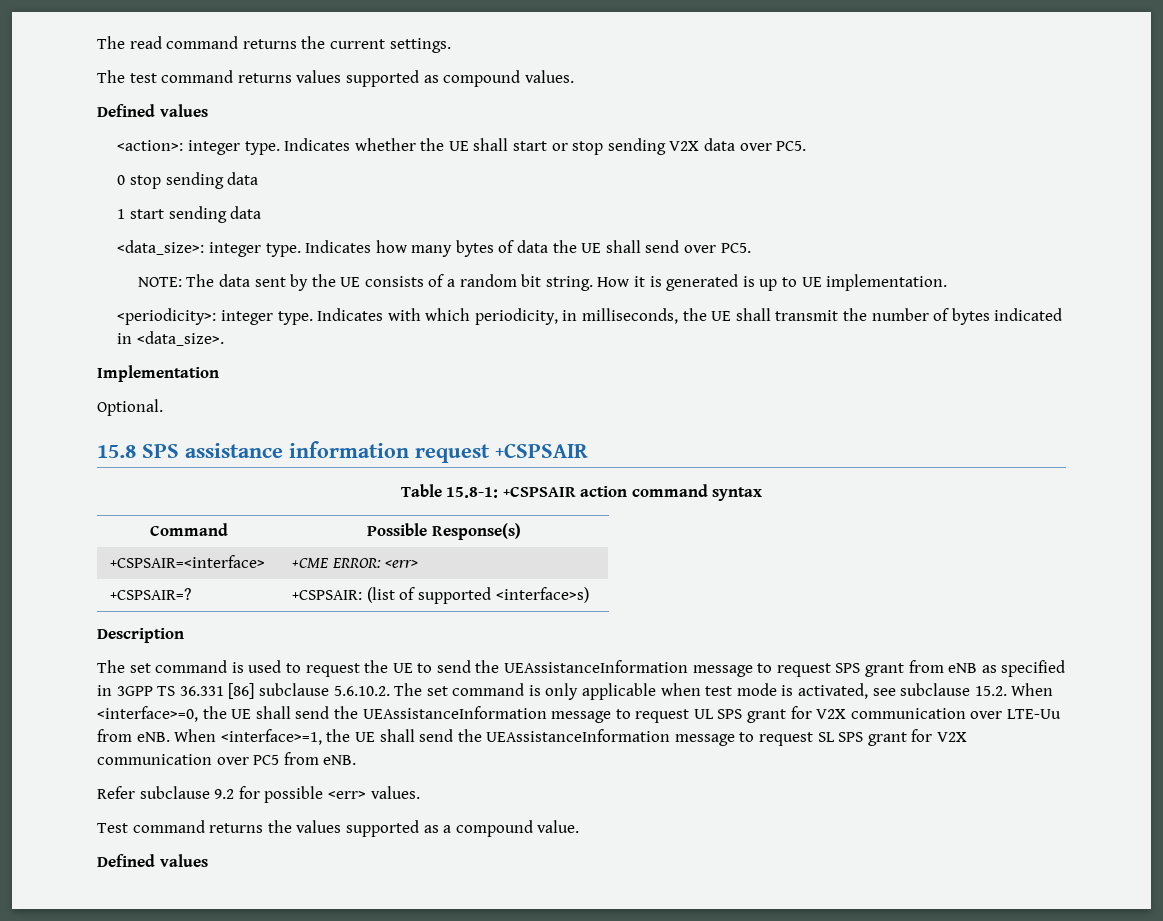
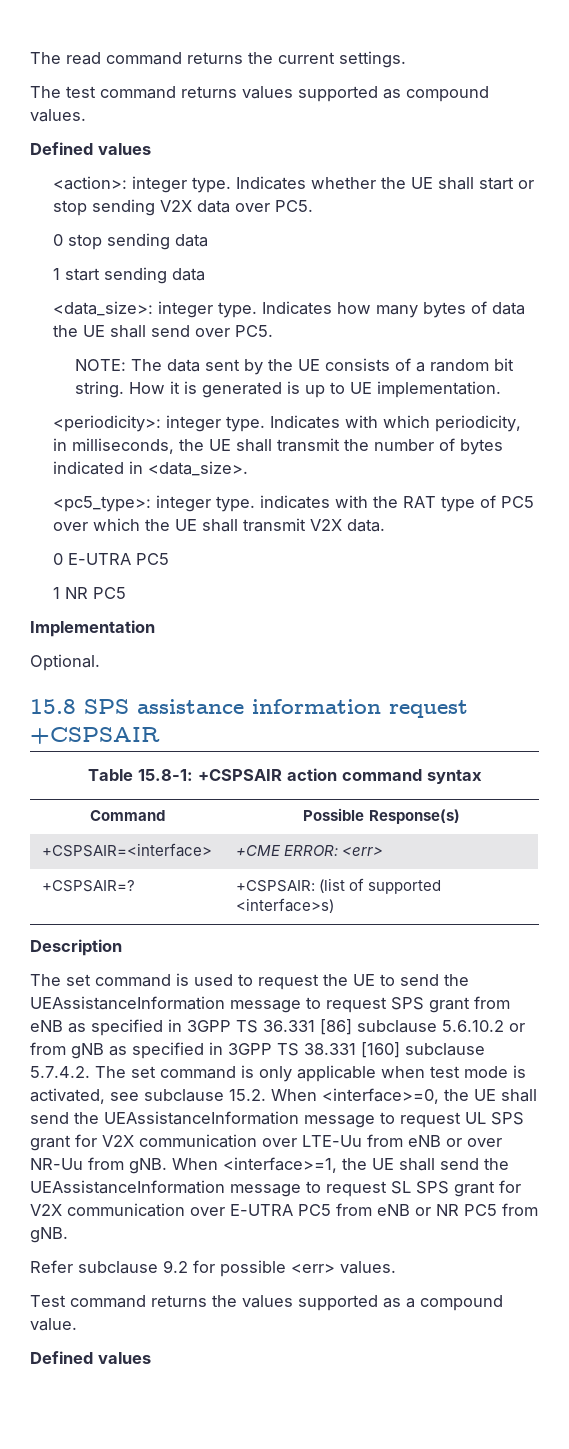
+ <pc5_type>: integer type. indicates with the RAT type of PC5 over which the UE shall transmit V2X data.
+ 0 E-UTRA PC5
+ 1 NR PC5
- The set command is used to request the UE to send the UEAssistanceInformation message to request SPS grant from eNB as specified in 3GPP TS 36.331 [86] subclause 5.6.10.2. The set command is only applicable when test mode is activated, see subclause 15.2. When <interface>=0, the UE shall send the UEAssistanceInformation message to request UL SPS grant for V2X communication over LTE-Uu from eNB.
+ The set command is used to request the UE to send the UEAssistanceInformation message to request SPS grant from eNB as specified in 3GPP TS 36.331 [86] subclause 5.6.10.2 or from gNB as specified in 3GPP TS 38.331 [160] subclause 5.7.4.2. The set command is only applicable when test mode is activated, see subclause 15.2. When <interface>=0, the UE shall send the UEAssistanceInformation message to request UL SPS grant for V2X communication over LTE-Uu from eNB or over NR-Uu from gNB.
- When <interface>=1, the UE shall send the UEAssistanceInformation message to request SL SPS grant for V2X communication over PC5 from eNB.
+ When <interface>=1, the UE shall send the UEAssistanceInformation message to request SL SPS grant for V2X communication over E-UTRA PC5 from eNB or NR PC5 from gNB.

